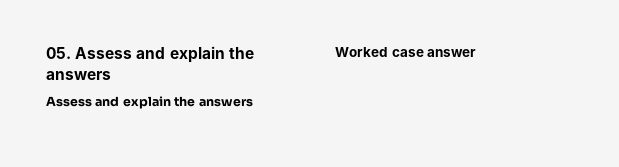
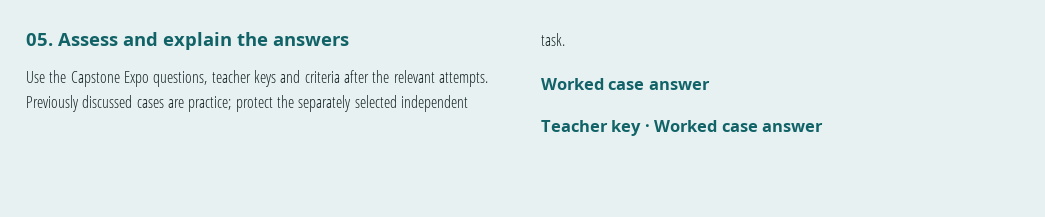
  05. Assess and explain the answers
- Assess and explain the answers
+ Use the Capstone Expo questions, teacher keys and criteria after the relevant attempts. Previously discussed cases are practice; protect the separately selected independent task.
  Worked case answer
+ Teacher key · Worked case answer

